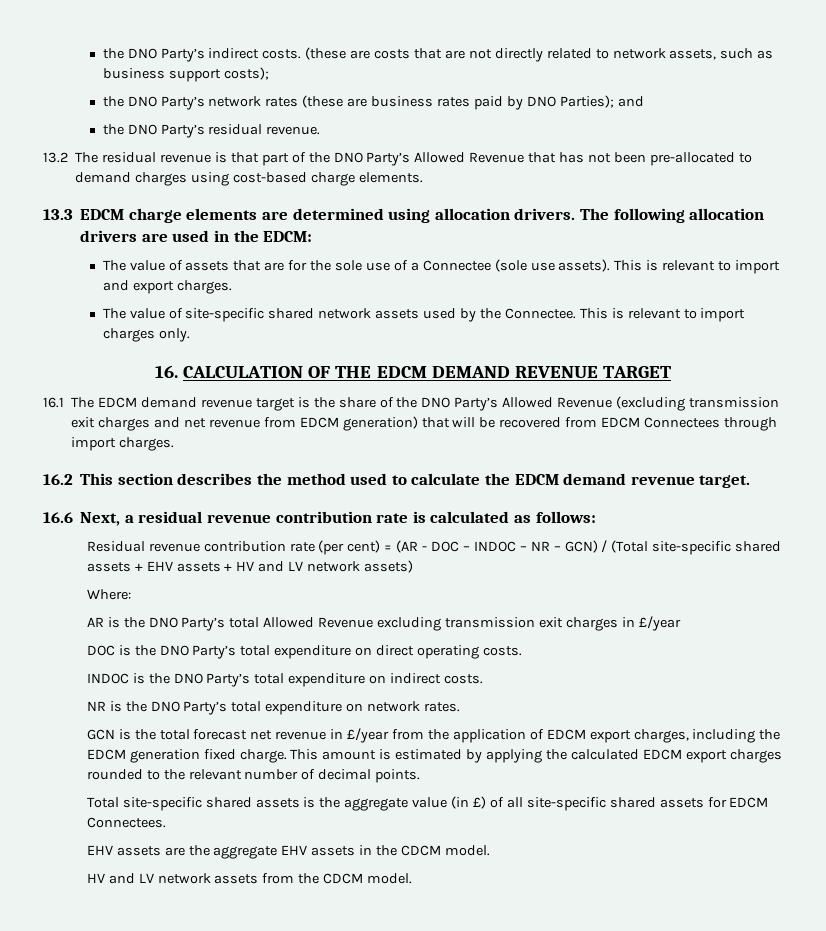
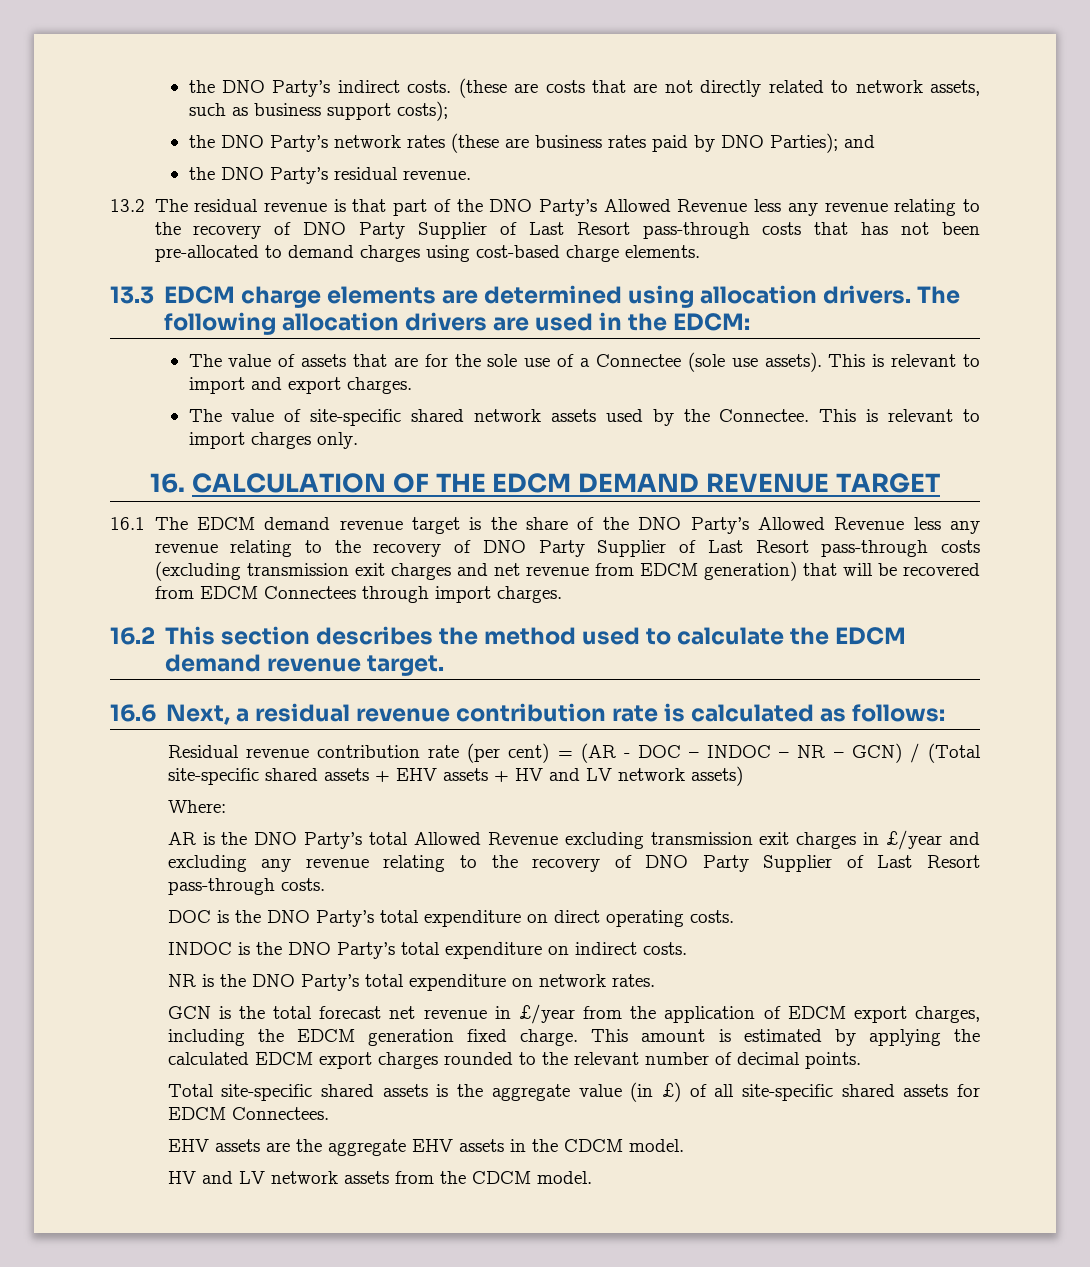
- 13.2 The residual revenue is that part of the DNO Party’s Allowed Revenue that has not been pre-allocated to demand charges using cost-based charge elements.
+ 13.2 The residual revenue is that part of the DNO Party’s Allowed Revenue less any revenue relating to the recovery of DNO Party Supplier of Last Resort pass-through costs that has not been pre-allocated to demand charges using cost-based charge elements.
- 16.1 The EDCM demand revenue target is the share of the DNO Party’s Allowed Revenue (excluding transmission exit charges and net revenue from EDCM generation) that will be recovered from EDCM Connectees through import charges.
+ 16.1 The EDCM demand revenue target is the share of the DNO Party’s Allowed Revenue less any revenue relating to the recovery of DNO Party Supplier of Last Resort pass-through costs (excluding transmission exit charges and net revenue from EDCM generation) that will be recovered from EDCM Connectees through import charges.
- AR is the DNO Party’s total Allowed Revenue excluding transmission exit charges in £/year
+ AR is the DNO Party’s total Allowed Revenue excluding transmission exit charges in £/year and excluding any revenue relating to the recovery of DNO Party Supplier of Last Resort pass-through costs.

